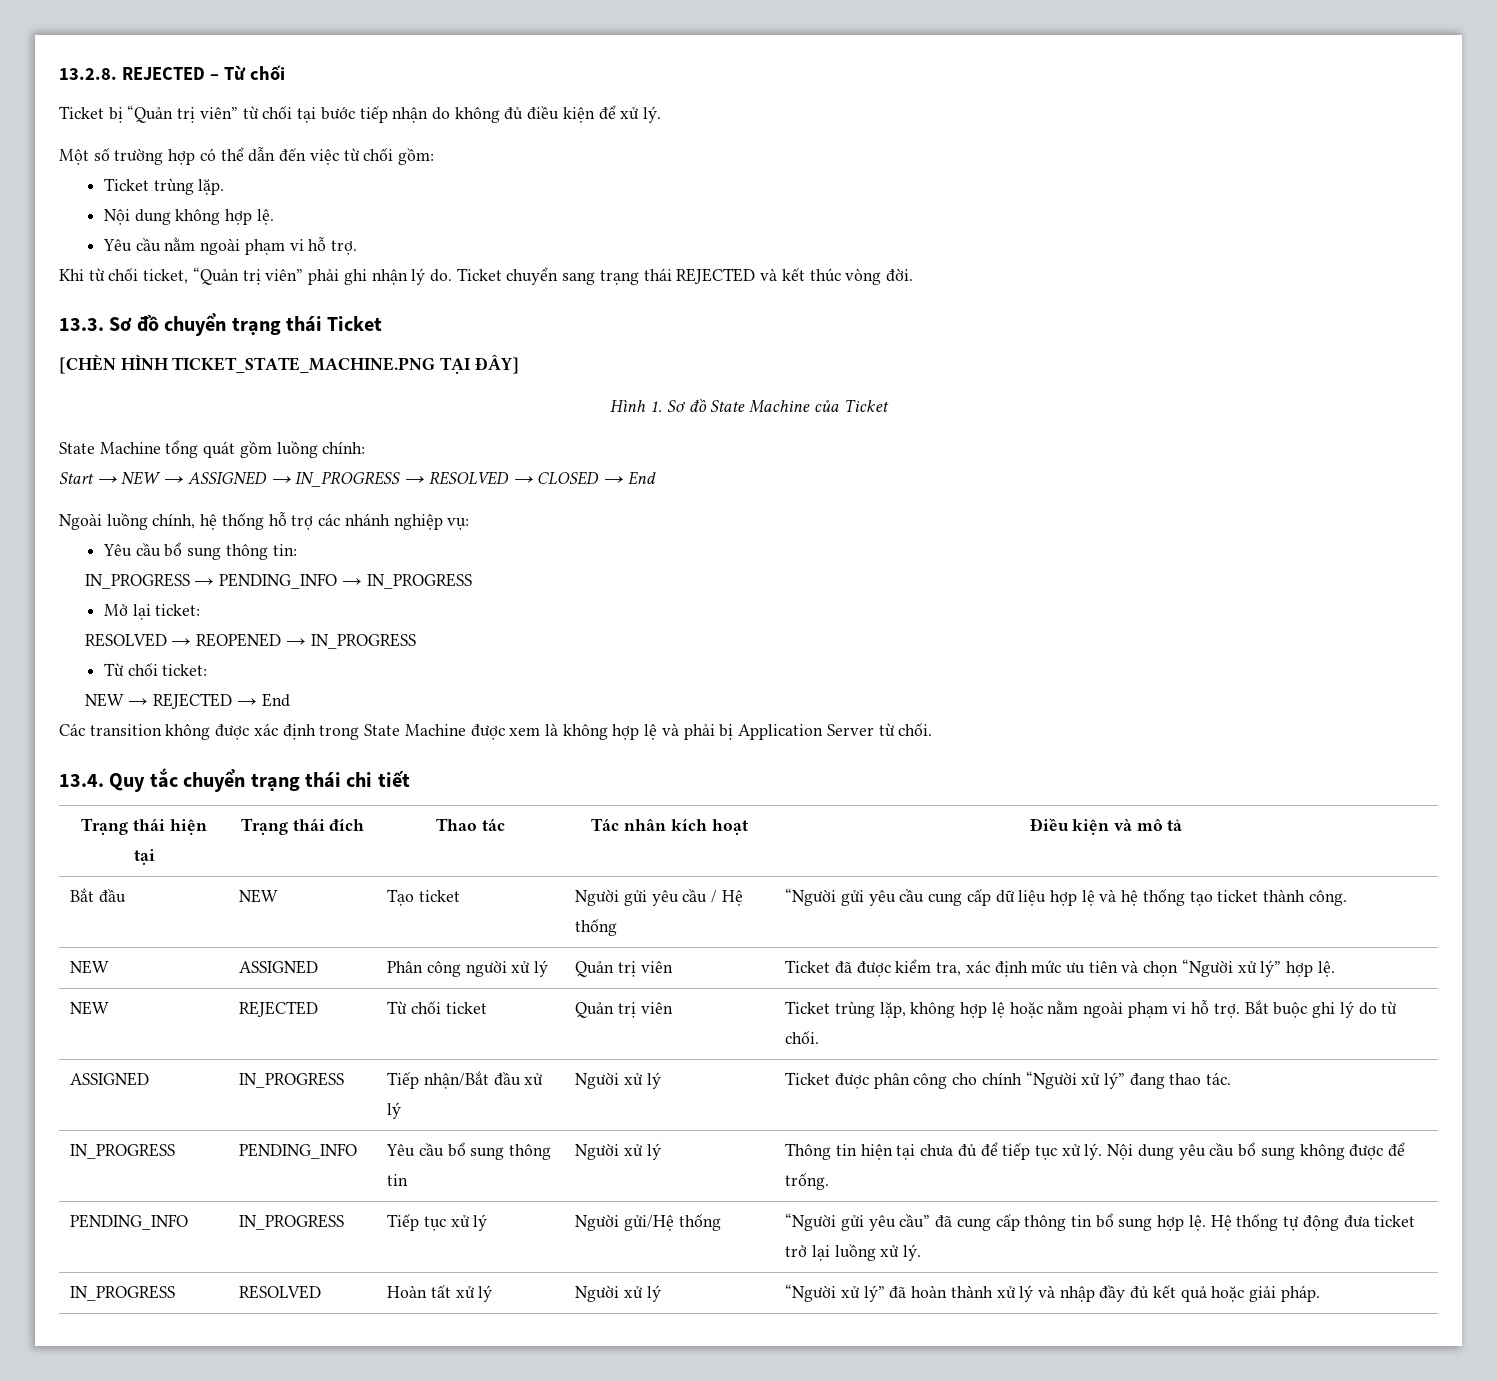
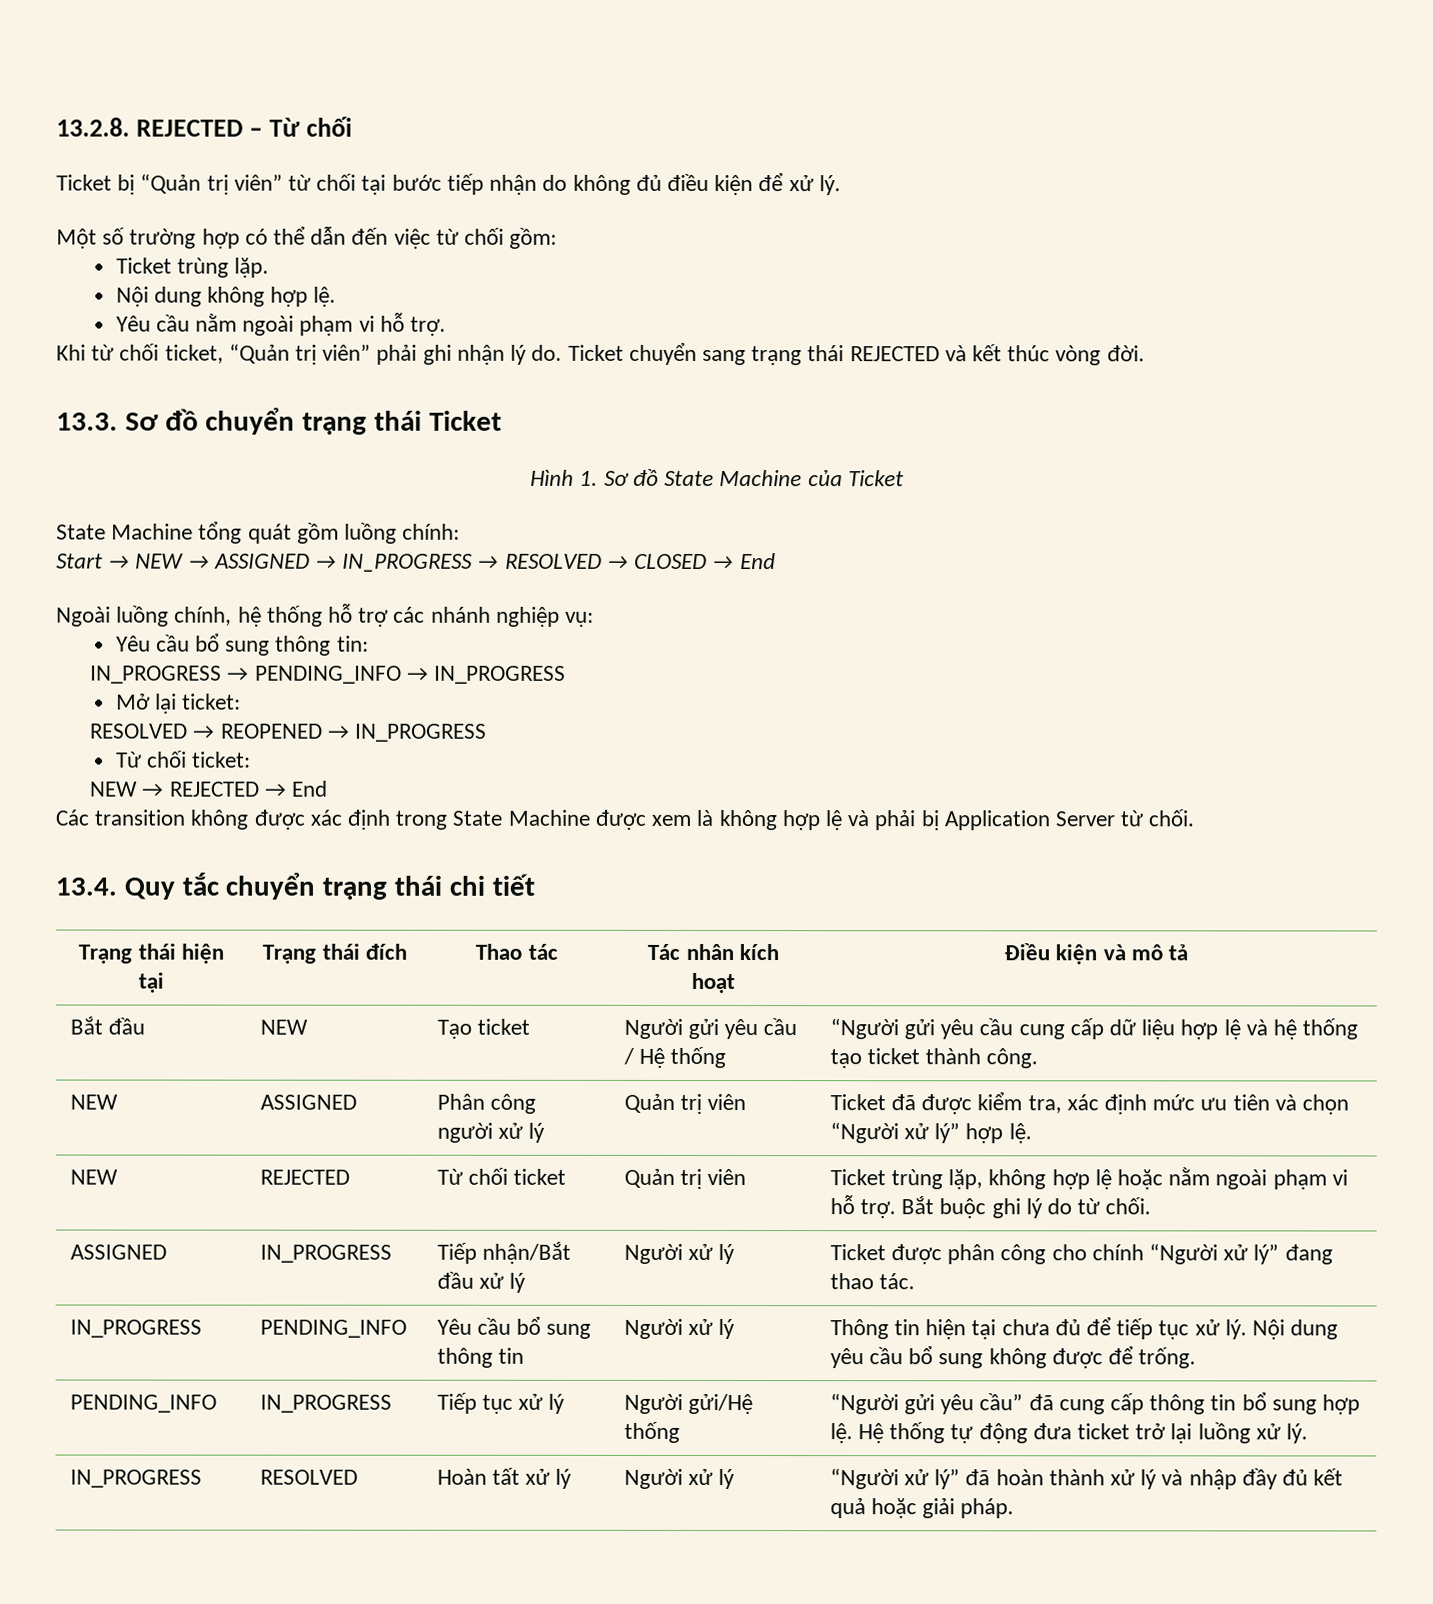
- [CHÈN HÌNH TICKET_STATE_MACHINE.PNG TẠI ĐÂY]

